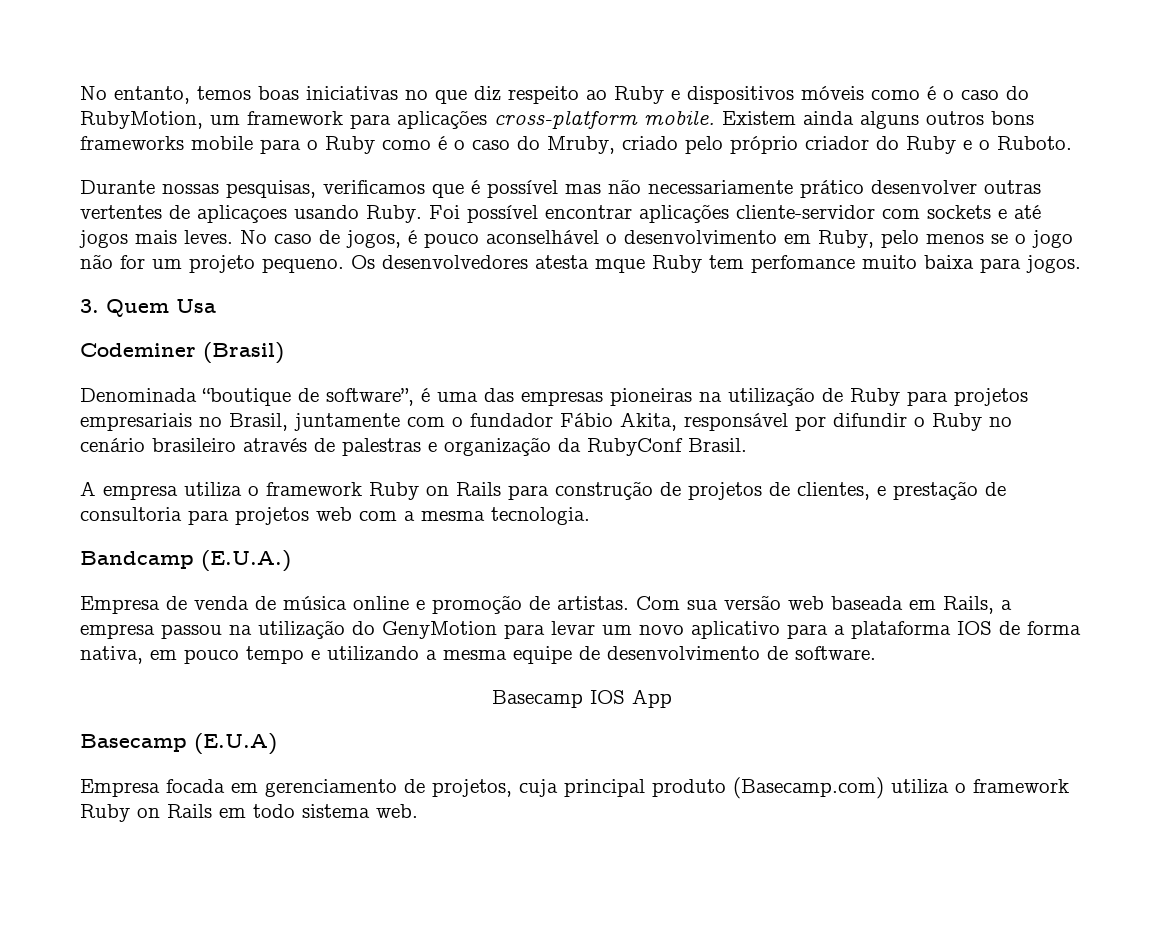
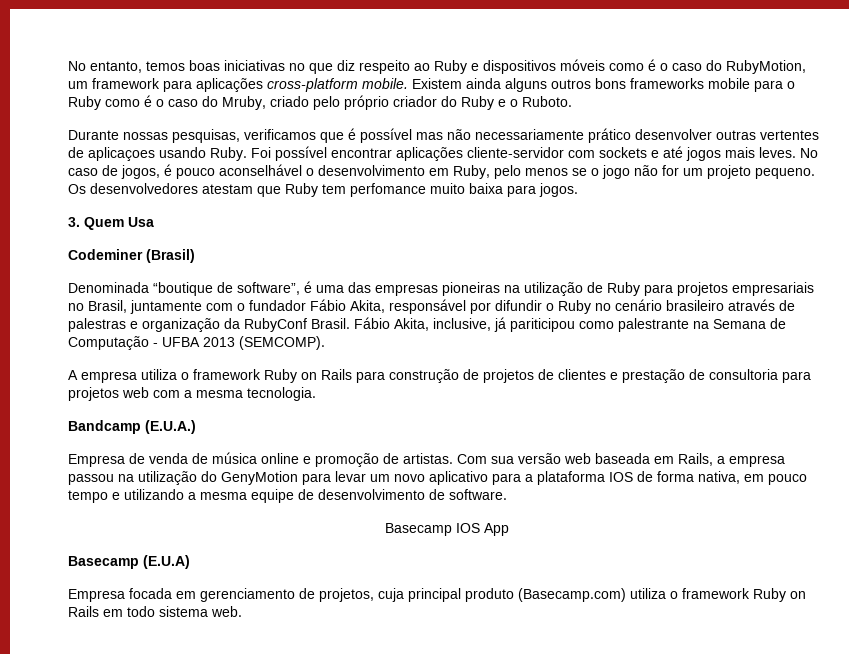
- Os desenvolvedores atesta mque Ruby tem perfomance muito baixa para jogos.
+ Os desenvolvedores atestam que Ruby tem perfomance muito baixa para jogos.
+ Fábio Akita, inclusive, já pariticipou como palestrante na Semana de Computação - UFBA 2013 (SEMCOMP).
- A empresa utiliza o framework Ruby on Rails para construção de projetos de clientes, e prestação de consultoria para projetos web com a mesma tecnologia.
+ A empresa utiliza o framework Ruby on Rails para construção de projetos de clientes e prestação de consultoria para projetos web com a mesma tecnologia.

